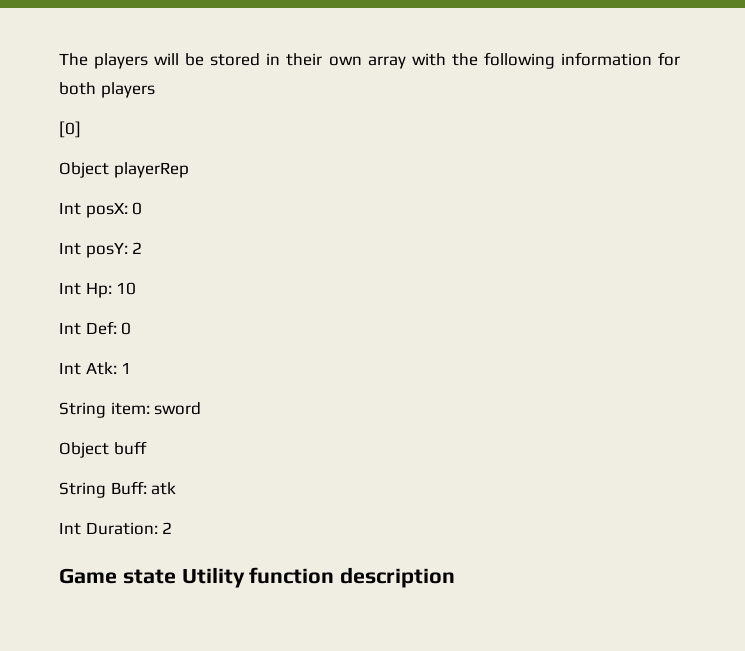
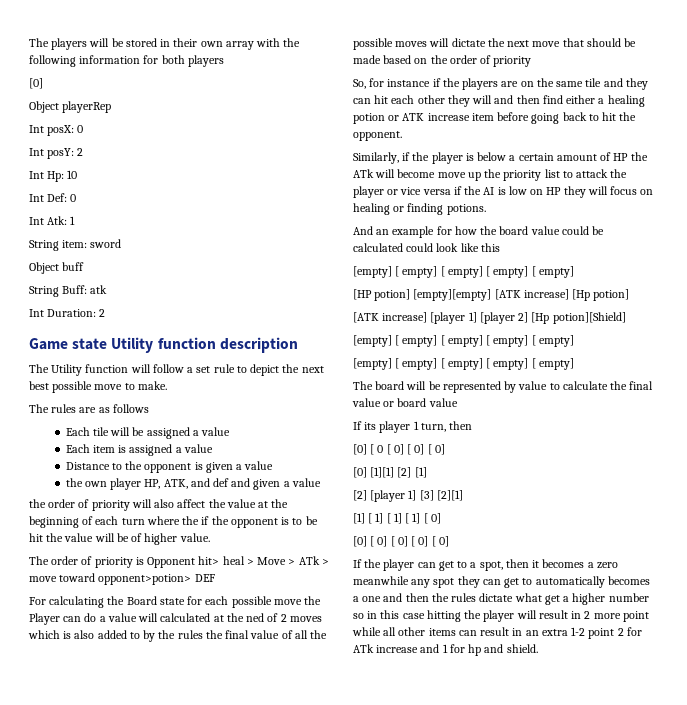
+ The Utility function will follow a set rule to depict the next best possible move to make.
+ The rules are as follows
+ Each tile will be assigned a value
+ Each item is assigned a value
+ Distance to the opponent is given a value
+ the own player HP, ATK, and def and given a value
+ the order of priority will also affect the value at the beginning of each turn where the if the opponent is to be hit the value will be of higher value.
+ The order of priority is Opponent hit> heal > Move > ATk > move toward opponent>potion> DEF
+ For calculating the Board state for each possible move the Player can do a value will calculated at the ned of 2 moves which is also added to by the rules the final value of all the possible moves will dictate the next move that should be made based on the order of priority
+ So, for instance if the players are on the same tile and they can hit each other they will and then find either a healing potion or ATK increase item before going back to hit the opponent.
+ Similarly, if the player is below a certain amount of HP the ATk will become move up the priority list to attack the player or vice versa if the AI is low on HP they will focus on healing or finding potions.
+ And an example for how the board value could be calculated could look like this
+ [empty] [ empty] [ empty] [ empty] [ empty]
+ [HP potion] [empty][empty] [ATK increase] [Hp potion]
+ [ATK increase] [player 1] [player 2] [Hp potion][Shield]
+ [empty] [ empty] [ empty] [ empty] [ empty]
+ [empty] [ empty] [ empty] [ empty] [ empty]
+ The board will be represented by value to calculate the final value or board value
+ If its player 1 turn, then
+ [0] [ 0 [ 0] [ 0] [ 0]
+ [0] [1][1] [2] [1]
+ [2] [player 1] [3] [2][1]
+ [1] [ 1] [ 1] [ 1] [ 0]
+ [0] [ 0] [ 0] [ 0] [ 0]
+ If the player can get to a spot, then it becomes a zero meanwhile any spot they can get to automatically becomes a one and then the rules dictate what get a higher number so in this case hitting the player will result in 2 more point while all other items can result in an extra 1-2 point 2 for ATk increase and 1 for hp and shield.

